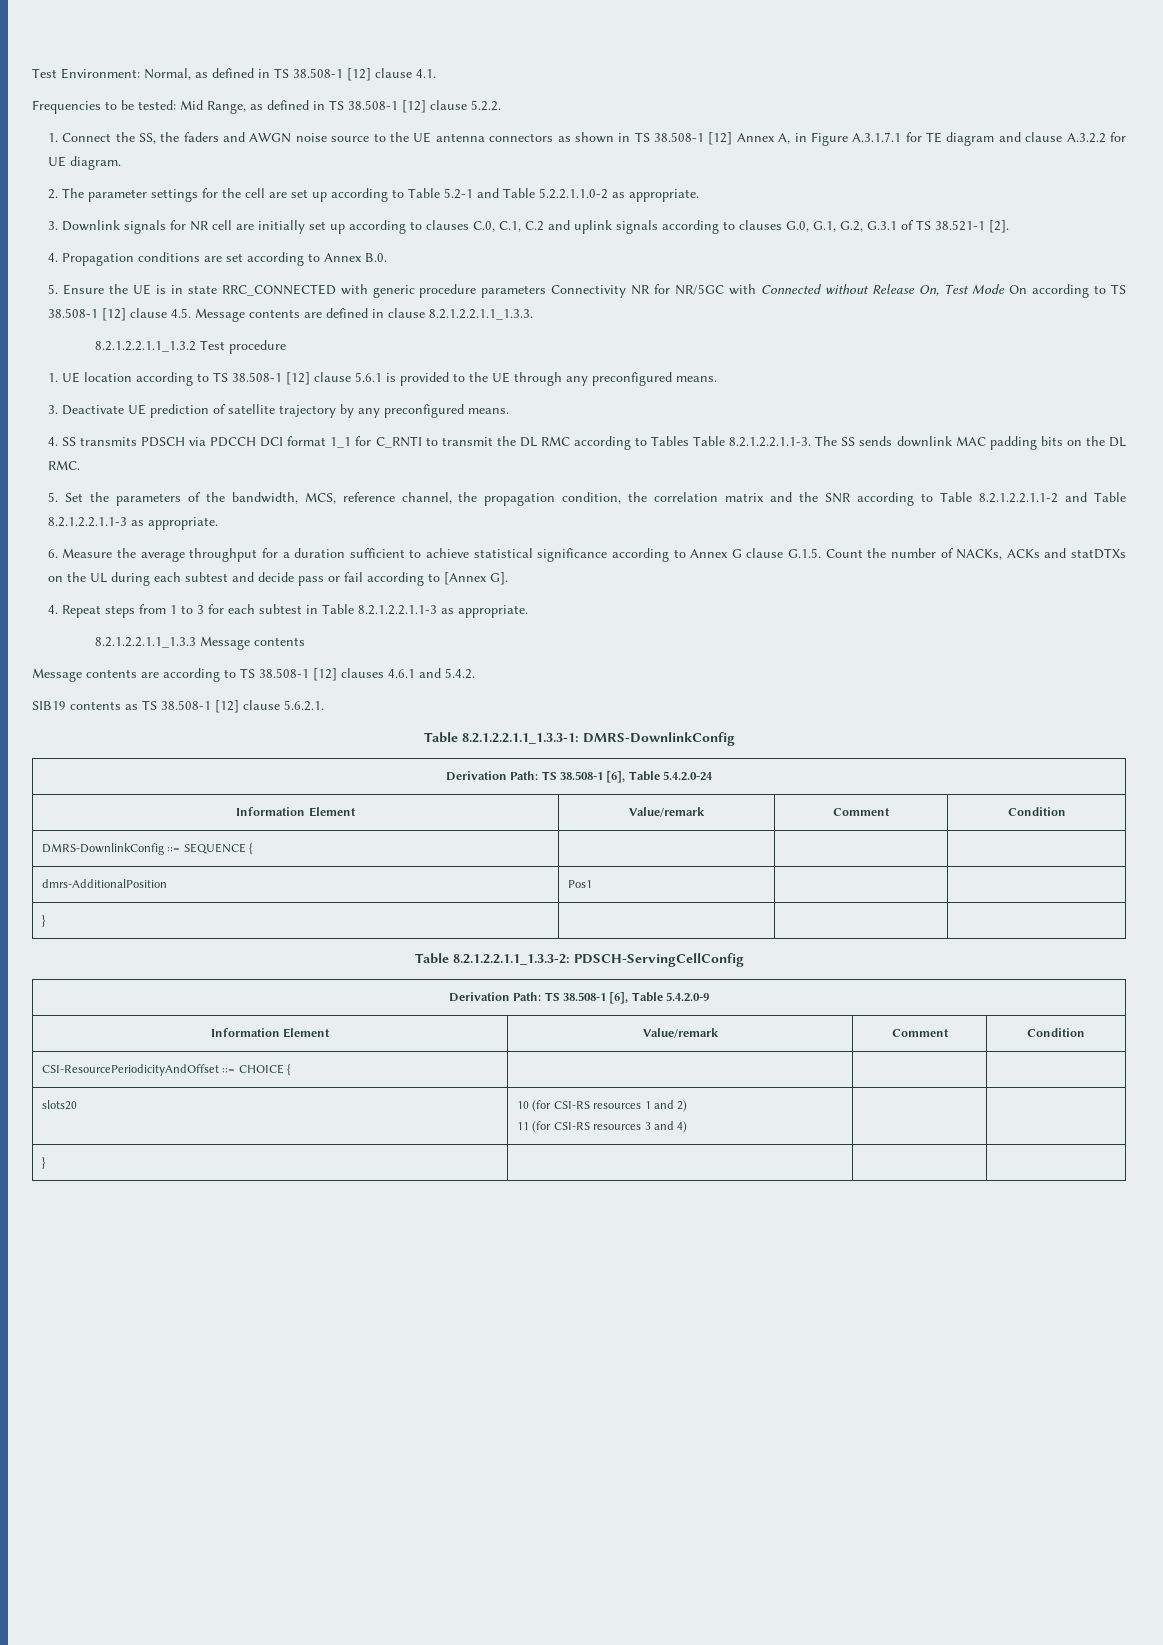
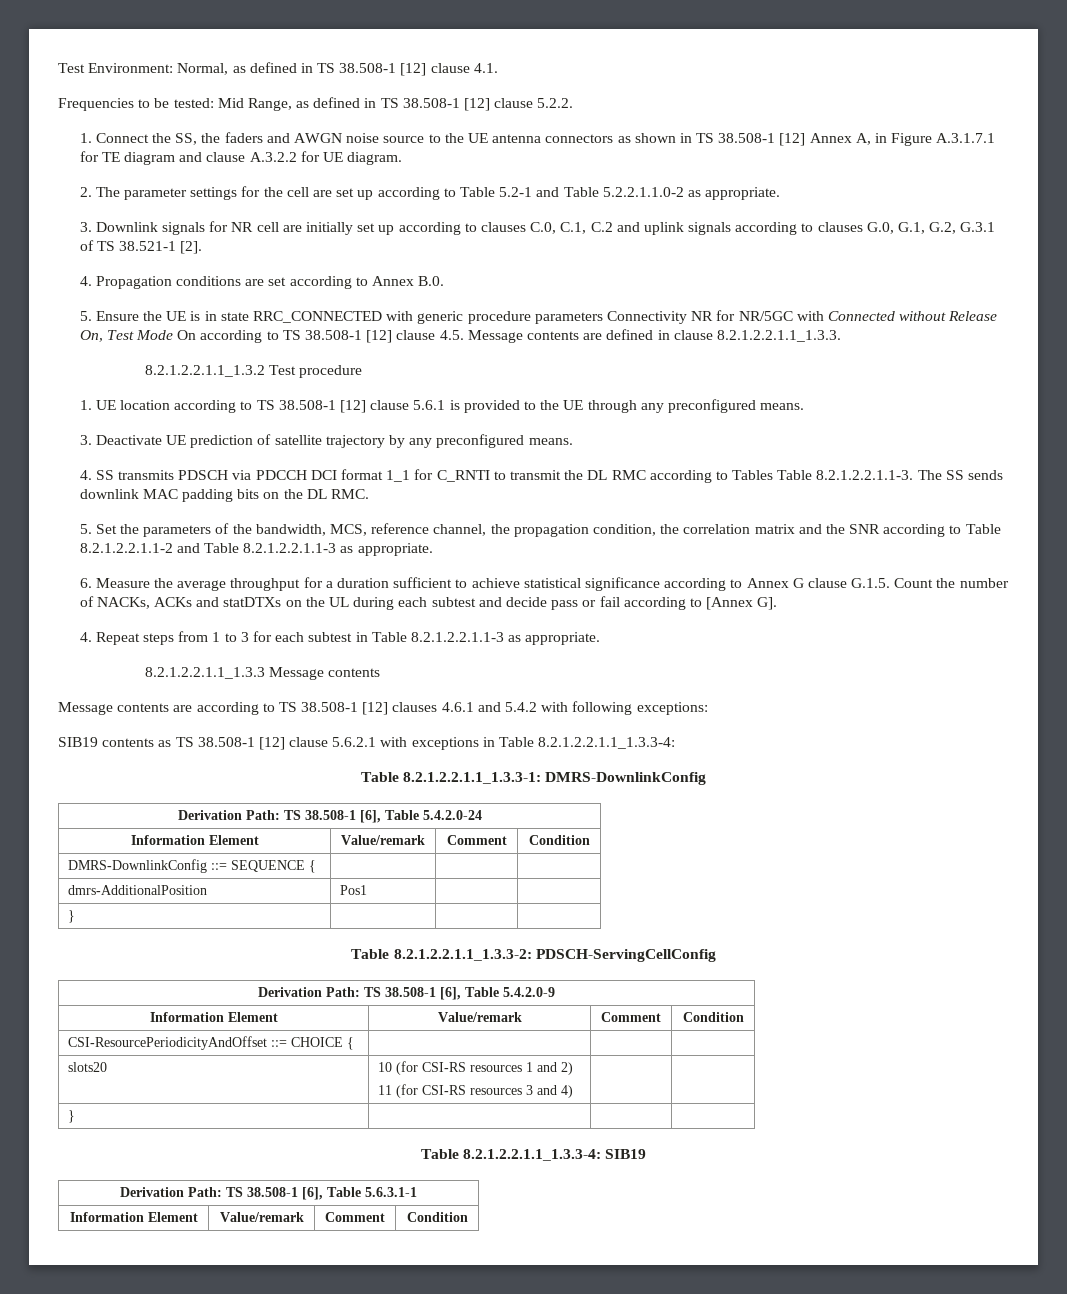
- Message contents are according to TS 38.508-1 [12] clauses 4.6.1 and 5.4.2.
+ Message contents are according to TS 38.508-1 [12] clauses 4.6.1 and 5.4.2 with following exceptions:
- SIB19 contents as TS 38.508-1 [12] clause 5.6.2.1.
+ SIB19 contents as TS 38.508-1 [12] clause 5.6.2.1 with exceptions in Table 8.2.1.2.2.1.1_1.3.3-4:
+ Table 8.2.1.2.2.1.1_1.3.3-4: SIB19
+ Derivation Path: TS 38.508-1 [6], Table 5.6.3.1-1
+ Information Element | Value/remark | Comment | Condition

